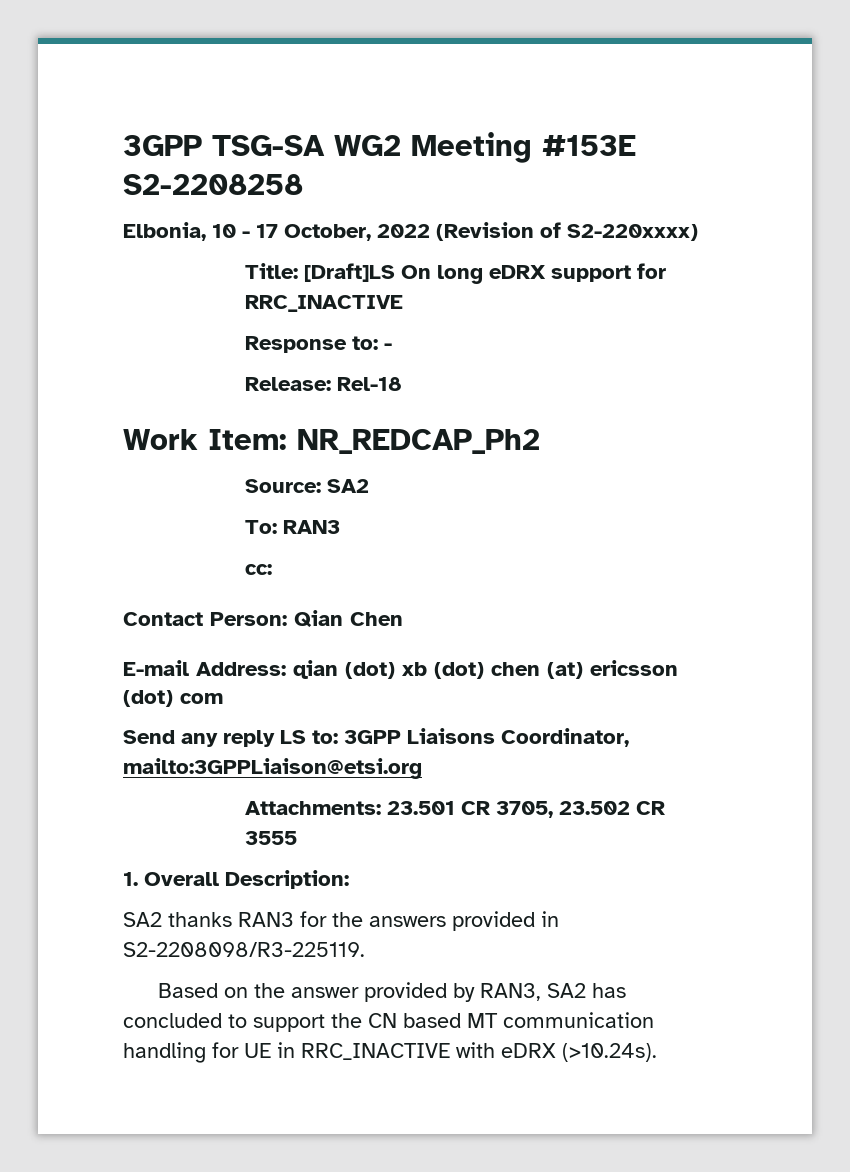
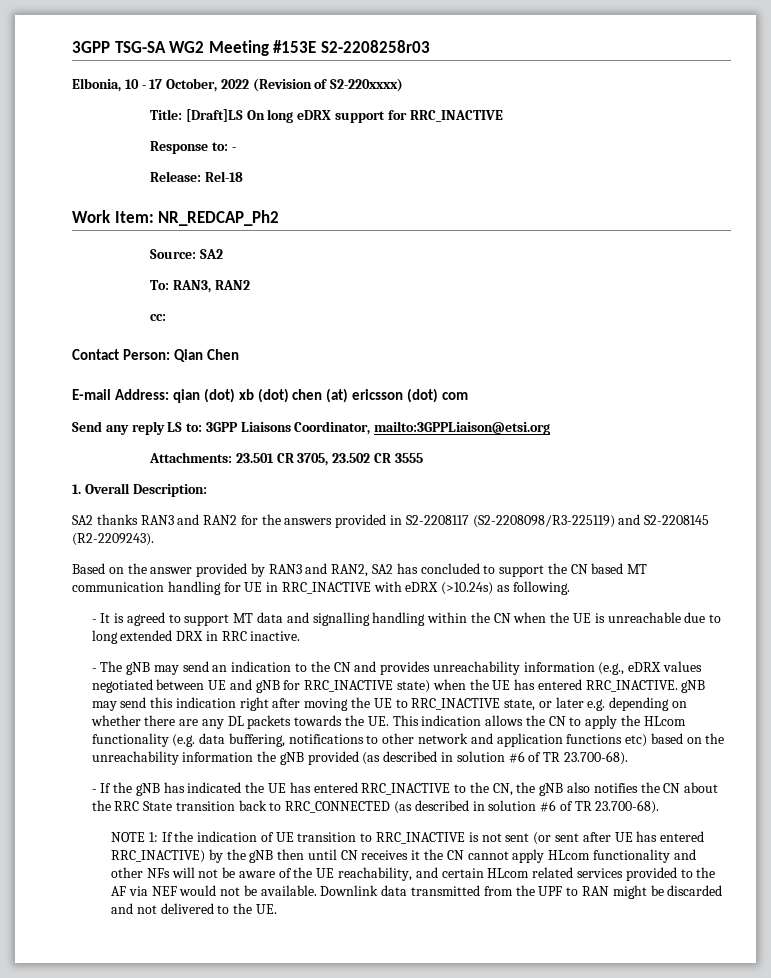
- 3GPP TSG-SA WG2 Meeting #153E S2-2208258
+ 3GPP TSG-SA WG2 Meeting #153E S2-2208258r03
- To: RAN3
+ To: RAN3, RAN2
- SA2 thanks RAN3 for the answers provided in S2-2208098/R3-225119.
+ SA2 thanks RAN3 and RAN2 for the answers provided in S2-2208117 (S2-2208098/R3-225119) and S2-2208145 (R2-2209243).
- Based on the answer provided by RAN3, SA2 has concluded to support the CN based MT communication handling for UE in RRC_INACTIVE with eDRX (>10.24s).
+ Based on the answer provided by RAN3 and RAN2, SA2 has concluded to support the CN based MT communication handling for UE in RRC_INACTIVE with eDRX (>10.24s) as following.
+ - It is agreed to support MT data and signalling handling within the CN when the UE is unreachable due to long extended DRX in RRC inactive.
+ - The gNB may send an indication to the CN and provides unreachability information (e.g., eDRX values negotiated between UE and gNB for RRC_INACTIVE state) when the UE has entered RRC_INACTIVE. gNB may send this indication right after moving the UE to RRC_INACTIVE state, or later e.g. depending on whether there are any DL packets towards the UE. This indication allows the CN to apply the HLcom functionality (e.g. data buffering, notifications to other network and application functions etc) based on the unreachability information the gNB provided (as described in solution #6 of TR 23.700-68).
+ - If the gNB has indicated the UE has entered RRC_INACTIVE to the CN, the gNB also notifies the CN about the RRC State transition back to RRC_CONNECTED (as described in solution #6 of TR 23.700-68).
+ NOTE 1: If the indication of UE transition to RRC_INACTIVE is not sent (or sent after UE has entered RRC_INACTIVE) by the gNB then until CN receives it the CN cannot apply HLcom functionality and other NFs will not be aware of the UE reachability, and certain HLcom related services provided to the AF via NEF would not be available. Downlink data transmitted from the UPF to RAN might be discarded and not delivered to the UE.

